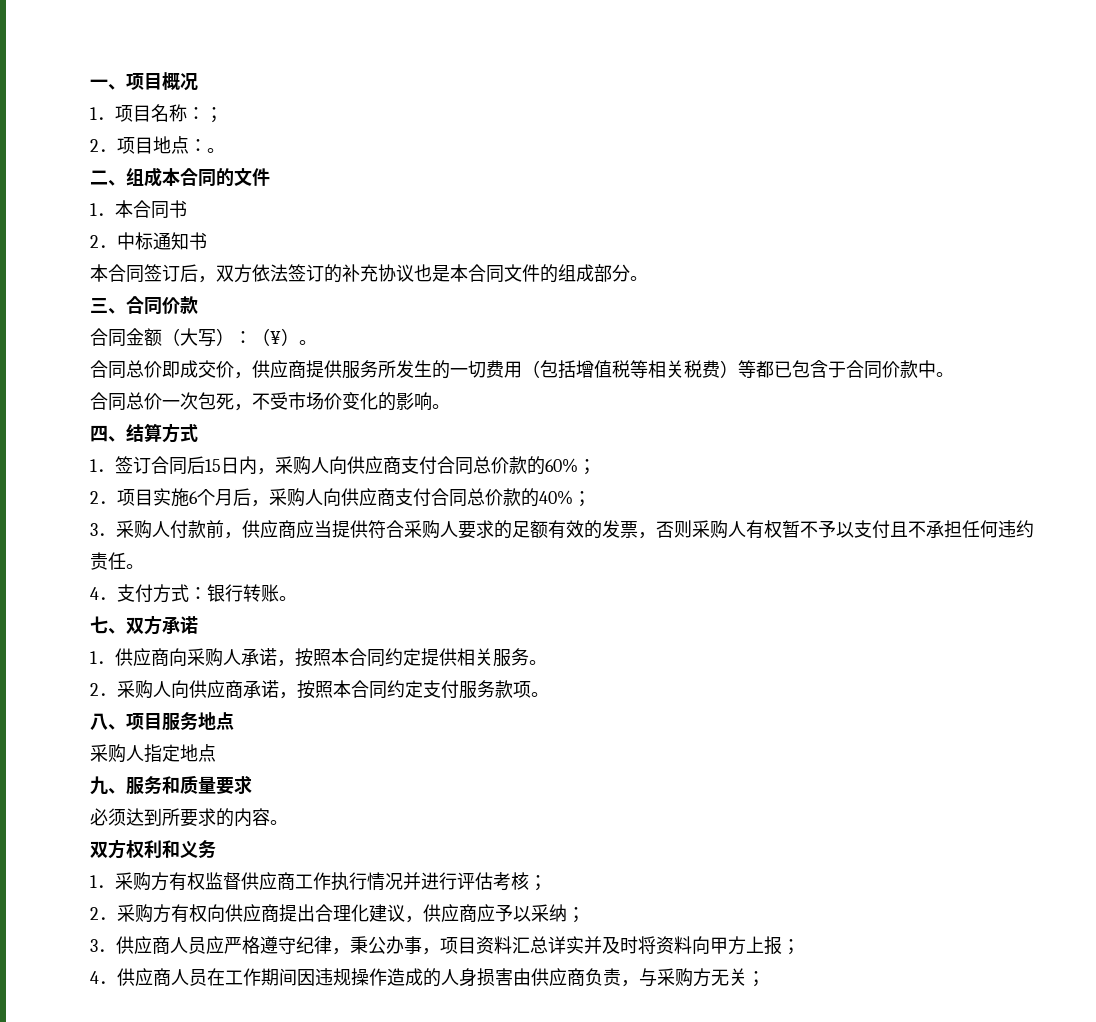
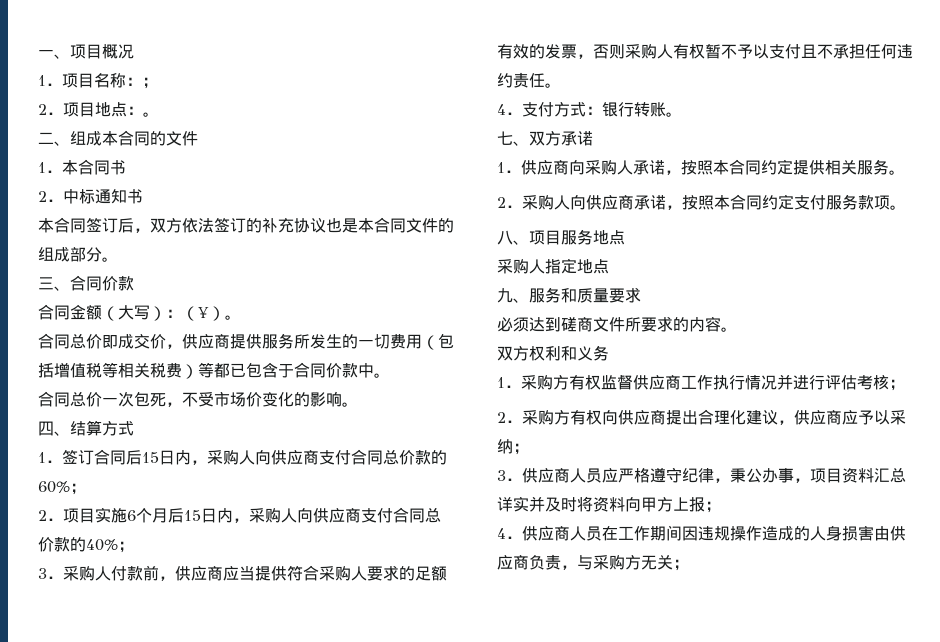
- 2．项目实施6个月后，采购人向供应商支付合同总价款的40%；
+ 2．项目实施6个月后15日内，采购人向供应商支付合同总价款的40%；
- 必须达到所要求的内容。
+ 必须达到磋商文件所要求的内容。

